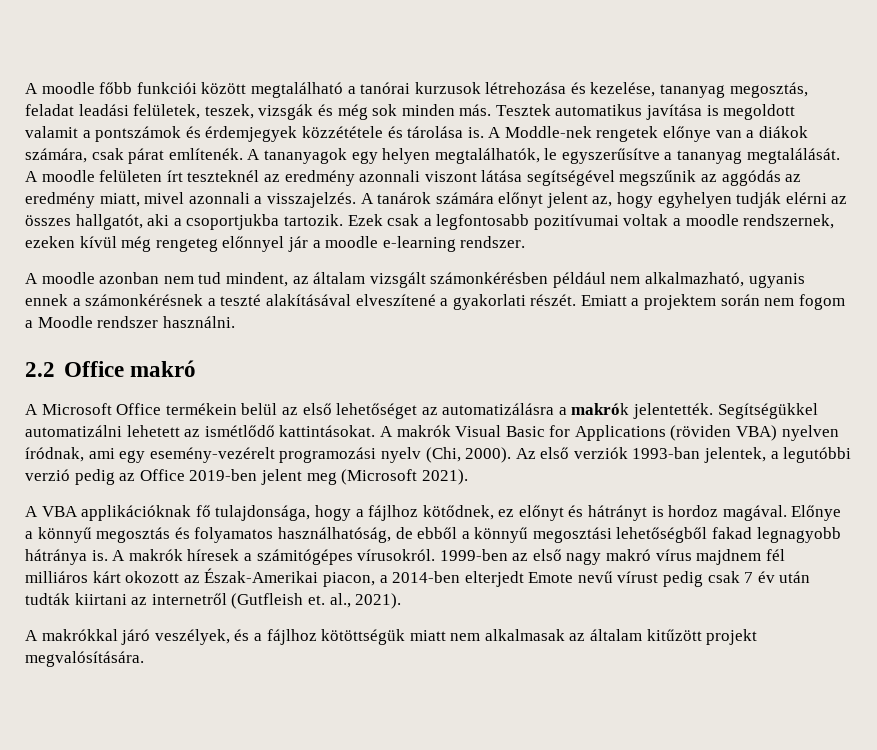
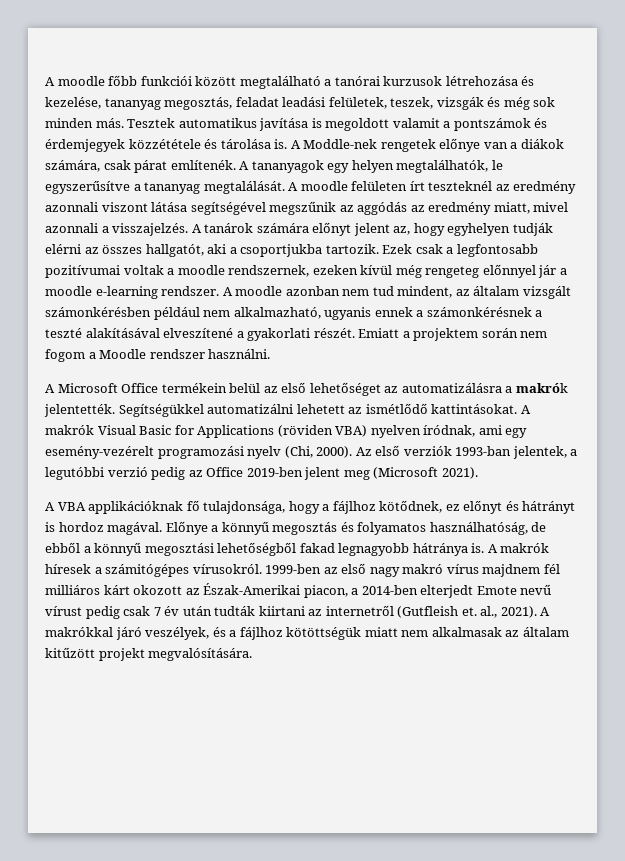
- Ezek csak a legfontosabb pozitívumai voltak a moodle rendszernek, ezeken kívül még rengeteg előnnyel jár a moodle e-learning rendszer.
- A moodle azonban nem tud mindent, az általam vizsgált számonkérésben például nem alkalmazható, ugyanis ennek a számonkérésnek a teszté alakításával elveszítené a gyakorlati részét.
+ Ezek csak a legfontosabb pozitívumai voltak a moodle rendszernek, ezeken kívül még rengeteg előnnyel jár a moodle e-learning rendszer. A moodle azonban nem tud mindent, az általam vizsgált számonkérésben például nem alkalmazható, ugyanis ennek a számonkérésnek a teszté alakításával elveszítené a gyakorlati részét.
- 2.2 Office makró
- 1999-ben az első nagy makró vírus majdnem fél milliáros kárt okozott az Észak-Amerikai piacon, a 2014-ben elterjedt Emote nevű vírust pedig csak 7 év után tudták kiirtani az internetről (Gutfleish et. al., 2021).
- A makrókkal járó veszélyek, és a fájlhoz kötöttségük miatt nem alkalmasak az általam kitűzött projekt megvalósítására.
+ 1999-ben az első nagy makró vírus majdnem fél milliáros kárt okozott az Észak-Amerikai piacon, a 2014-ben elterjedt Emote nevű vírust pedig csak 7 év után tudták kiirtani az internetről (Gutfleish et. al., 2021). A makrókkal járó veszélyek, és a fájlhoz kötöttségük miatt nem alkalmasak az általam kitűzött projekt megvalósítására.

